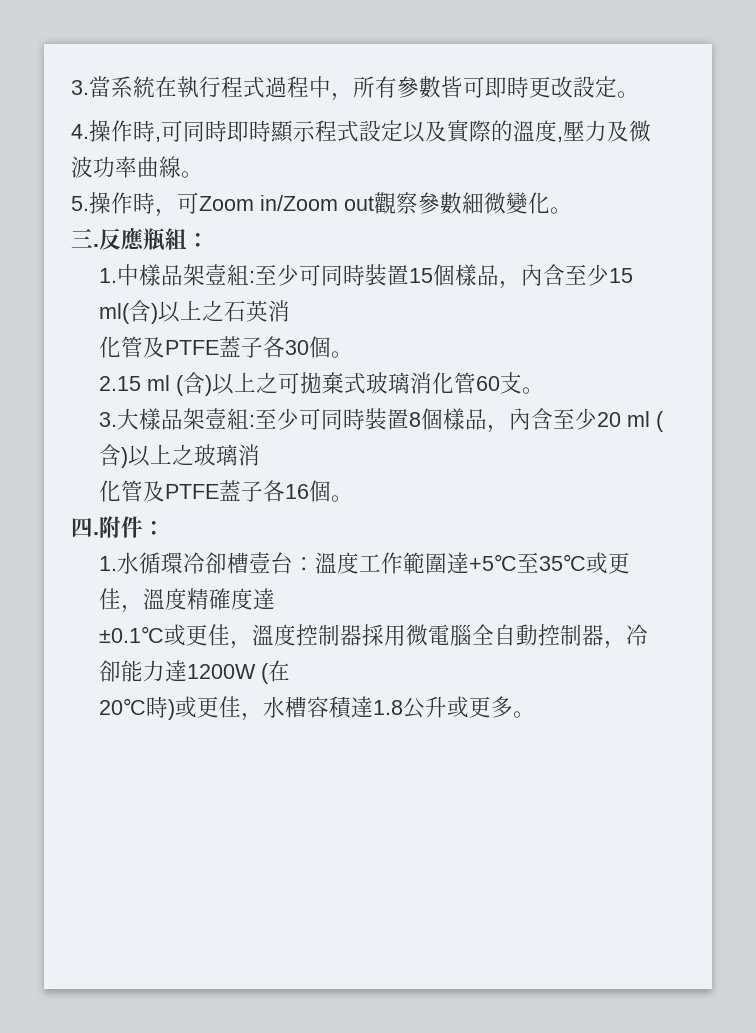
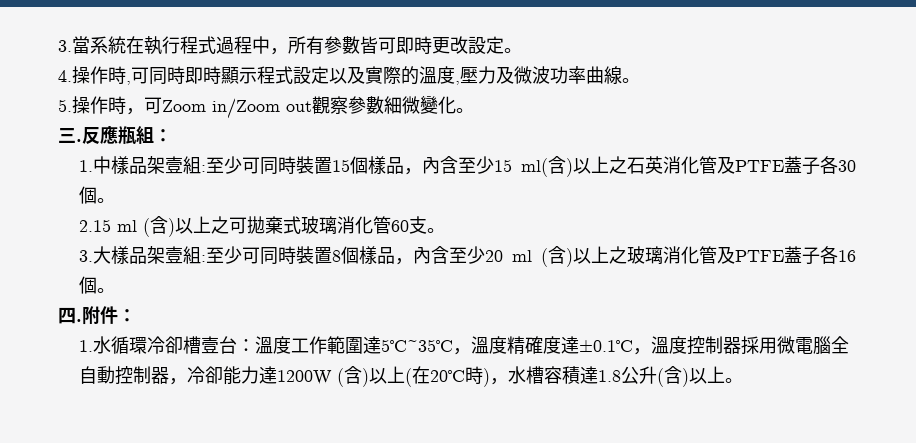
- 1.中樣品架壹組:至少可同時裝置15個樣品，內含至少15 ml(含)以上之石英消
- 化管及PTFE蓋子各30個。
+ 1.中樣品架壹組:至少可同時裝置15個樣品，內含至少15 ml(含)以上之石英消化管及PTFE蓋子各30個。
- 3.大樣品架壹組:至少可同時裝置8個樣品，內含至少20 ml (含)以上之玻璃消
- 化管及PTFE蓋子各16個。
+ 3.大樣品架壹組:至少可同時裝置8個樣品，內含至少20 ml (含)以上之玻璃消化管及PTFE蓋子各16個。
- 1.水循環冷卻槽壹台：溫度工作範圍達+5℃至35℃或更佳，溫度精確度達
- ±0.1℃或更佳，溫度控制器採用微電腦全自動控制器，冷卻能力達1200W (在
- 20℃時)或更佳，水槽容積達1.8公升或更多。
+ 1.水循環冷卻槽壹台：溫度工作範圍達5℃~35℃，溫度精確度達±0.1℃，溫度控制器採用微電腦全自動控制器，冷卻能力達1200W (含)以上(在20℃時)，水槽容積達1.8公升(含)以上。

